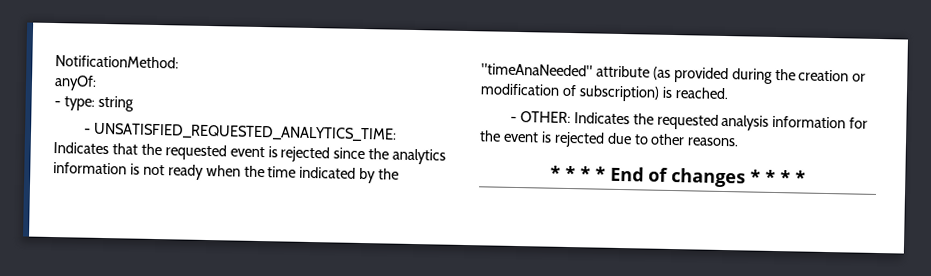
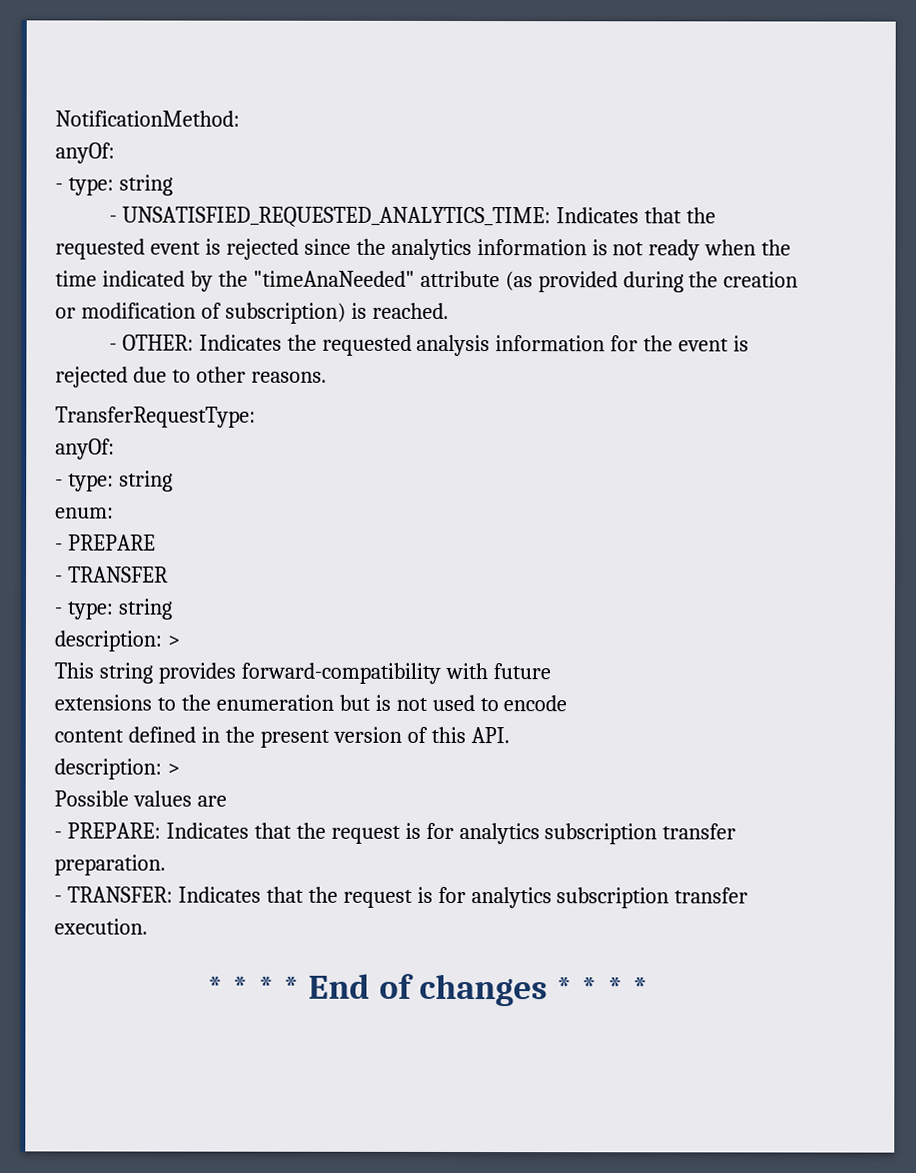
+ TransferRequestType:
+ anyOf:
+ - type: string
+ enum:
+ - PREPARE
+ - TRANSFER
+ - type: string
+ description: >
+ This string provides forward-compatibility with future
+ extensions to the enumeration but is not used to encode
+ content defined in the present version of this API.
+ description: >
+ Possible values are
+ - PREPARE: Indicates that the request is for analytics subscription transfer preparation.
+ - TRANSFER: Indicates that the request is for analytics subscription transfer execution.

